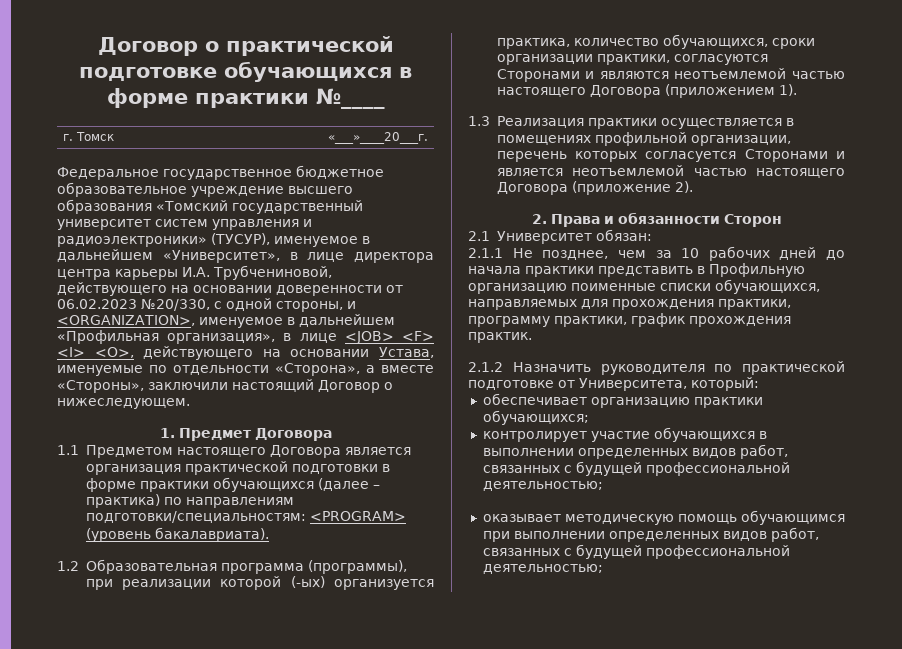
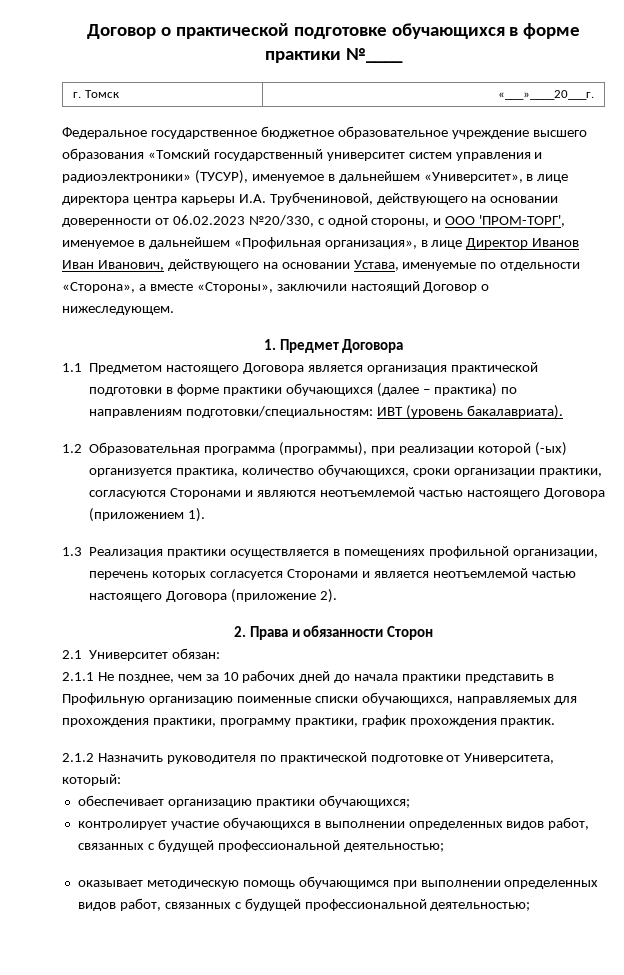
- Федеральное государственное бюджетное образовательное учреждение высшего образования «Томский государственный университет систем управления и радиоэлектроники» (ТУСУР), именуемое в дальнейшем «Университет», в лице директора центра карьеры И.А. Трубчениновой, действующего на основании доверенности от 06.02.2023 №20/330, с одной стороны, и <ORGANIZATION>, именуемое в дальнейшем «Профильная организация», в лице <JOB> <F> <I> <O>, действующего на основании Устава, именуемые по отдельности «Сторона», а вместе «Стороны», заключили настоящий Договор о нижеследующем.
+ Федеральное государственное бюджетное образовательное учреждение высшего образования «Томский государственный университет систем управления и радиоэлектроники» (ТУСУР), именуемое в дальнейшем «Университет», в лице директора центра карьеры И.А. Трубчениновой, действующего на основании доверенности от 06.02.2023 №20/330, с одной стороны, и ООО 'ПРОМ-ТОРГ', именуемое в дальнейшем «Профильная организация», в лице Директор Иванов Иван Иванович, действующего на основании Устава, именуемые по отдельности «Сторона», а вместе «Стороны», заключили настоящий Договор о нижеследующем.
- 1.1 Предметом настоящего Договора является организация практической подготовки в форме практики обучающихся (далее – практика) по направлениям подготовки/специальностям: <PROGRAM> (уровень бакалавриата).
+ 1.1 Предметом настоящего Договора является организация практической подготовки в форме практики обучающихся (далее – практика) по направлениям подготовки/специальностям: ИВТ (уровень бакалавриата).

